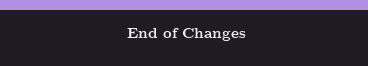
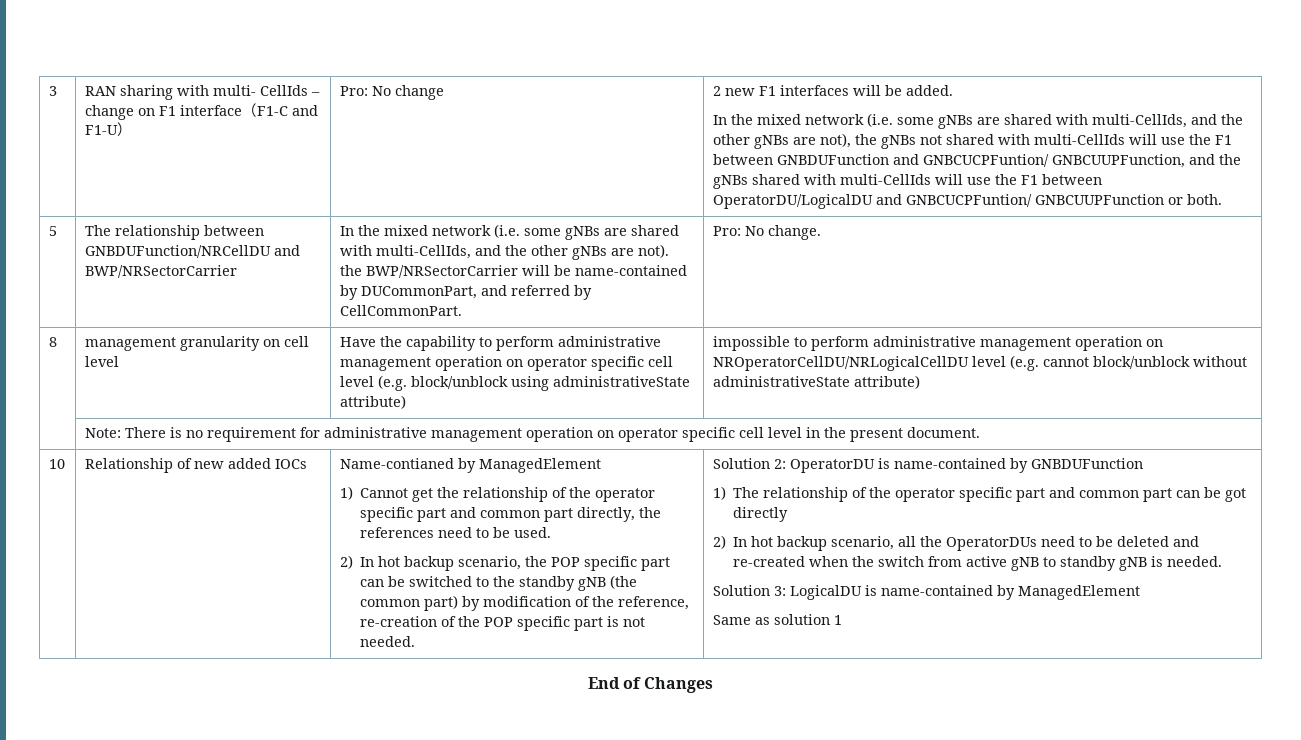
+ 3 | RAN sharing with multi- CellIds – change on F1 interface（F1-C and F1-U） | Pro: No change | 2 new F1 interfaces will be added.
+ In the mixed network (i.e. some gNBs are shared with multi-CellIds, and the other gNBs are not), the gNBs not shared with multi-CellIds will use the F1 between GNBDUFunction and GNBCUCPFuntion/ GNBCUUPFunction, and the gNBs shared with multi-CellIds will use the F1 between OperatorDU/LogicalDU and GNBCUCPFuntion/ GNBCUUPFunction or both.
+ 5 | The relationship between GNBDUFunction/NRCellDU and BWP/NRSectorCarrier | In the mixed network (i.e. some gNBs are shared with multi-CellIds, and the other gNBs are not). the BWP/NRSectorCarrier will be name-contained by DUCommonPart, and referred by CellCommonPart. | Pro: No change.
+ 8 | management granularity on cell level | Have the capability to perform administrative management operation on operator specific cell level (e.g. block/unblock using administrativeState attribute) | impossible to perform administrative management operation on NROperatorCellDU/NRLogicalCellDU level (e.g. cannot block/unblock without administrativeState attribute)
+ | Note: There is no requirement for administrative management operation on operator specific cell level in the present document.
+ 10 | Relationship of new added IOCs | Name-contianed by ManagedElement
+ 1) Cannot get the relationship of the operator specific part and common part directly, the references need to be used.
+ 2) In hot backup scenario, the POP specific part can be switched to the standby gNB (the common part) by modification of the reference, re-creation of the POP specific part is not needed. | Solution 2: OperatorDU is name-contained by GNBDUFunction
+ 1) The relationship of the operator specific part and common part can be got directly
+ 2) In hot backup scenario, all the OperatorDUs need to be deleted and re-created when the switch from active gNB to standby gNB is needed.
+ Solution 3: LogicalDU is name-contained by ManagedElement
+ Same as solution 1

